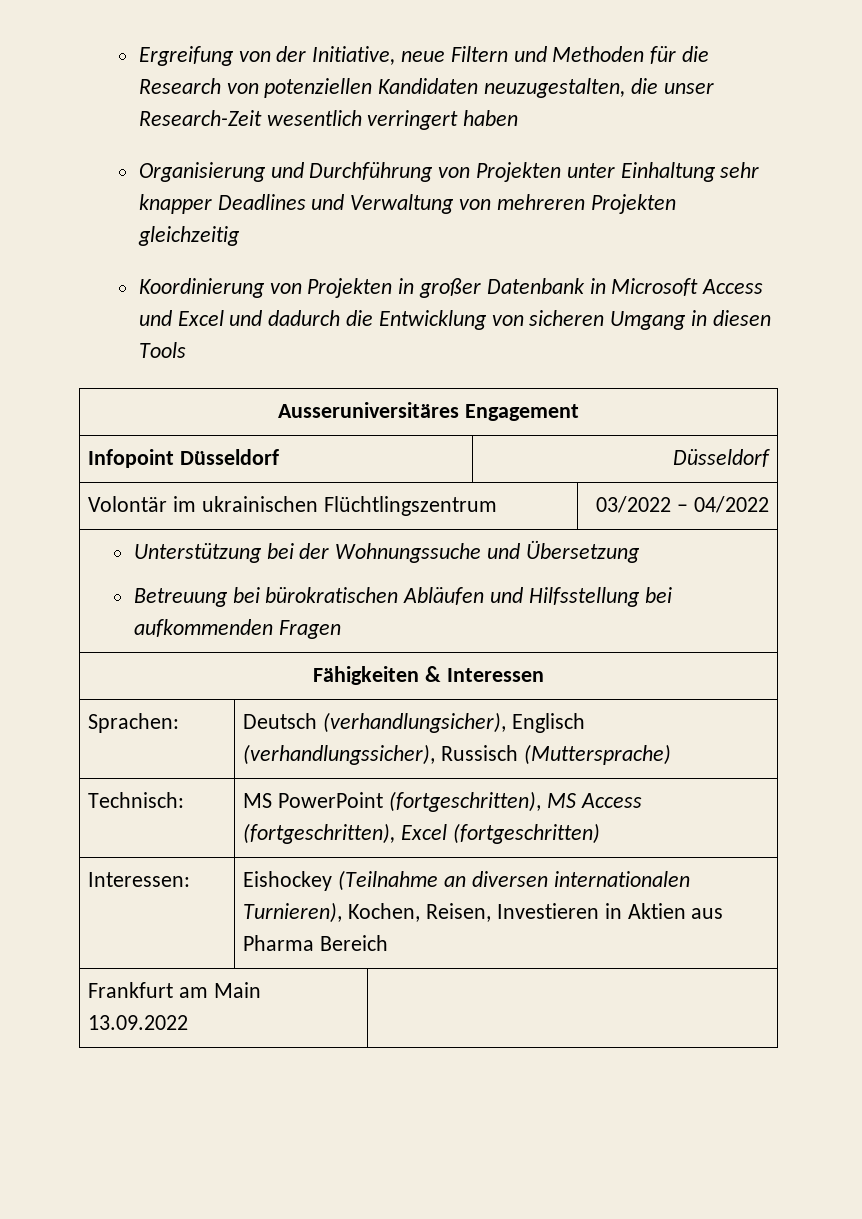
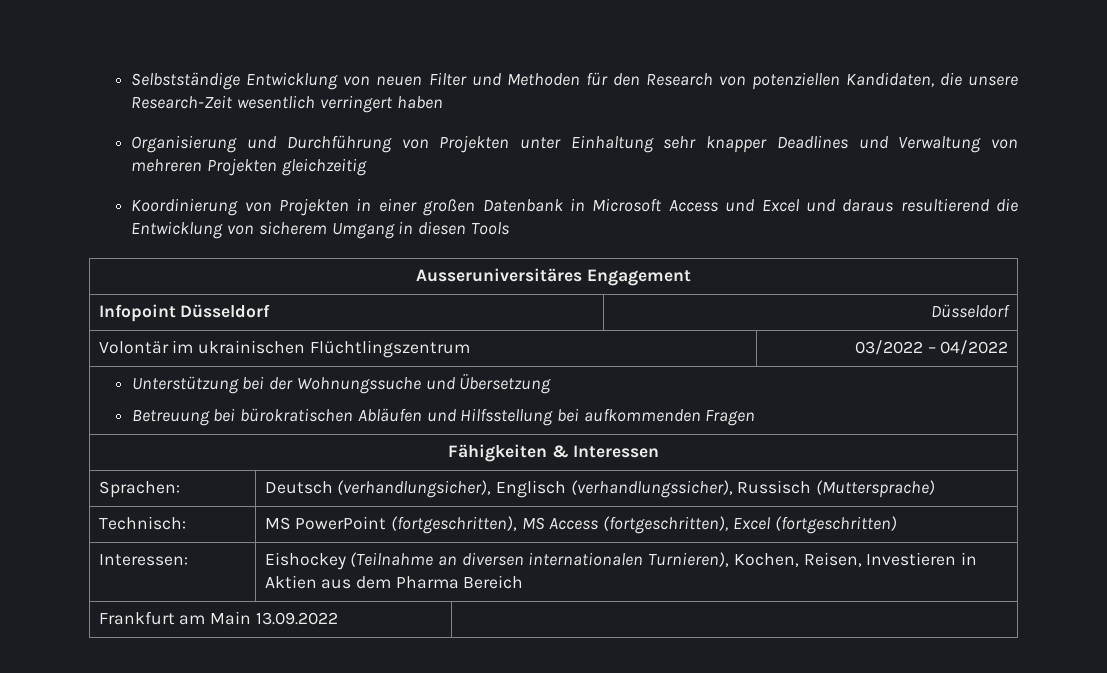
- Ergreifung von der Initiative, neue Filtern und Methoden für die Research von potenziellen Kandidaten neuzugestalten, die unser Research-Zeit wesentlich verringert haben
+ Selbstständige Entwicklung von neuen Filter und Methoden für den Research von potenziellen Kandidaten, die unsere Research-Zeit wesentlich verringert haben
- Koordinierung von Projekten in großer Datenbank in Microsoft Access und Excel und dadurch die Entwicklung von sicheren Umgang in diesen Tools
+ Koordinierung von Projekten in einer großen Datenbank in Microsoft Access und Excel und daraus resultierend die Entwicklung von sicherem Umgang in diesen Tools
- Interessen: | Eishockey (Teilnahme an diversen internationalen Turnieren), Kochen, Reisen, Investieren in Aktien aus Pharma Bereich
+ Interessen: | Eishockey (Teilnahme an diversen internationalen Turnieren), Kochen, Reisen, Investieren in Aktien aus dem Pharma Bereich

